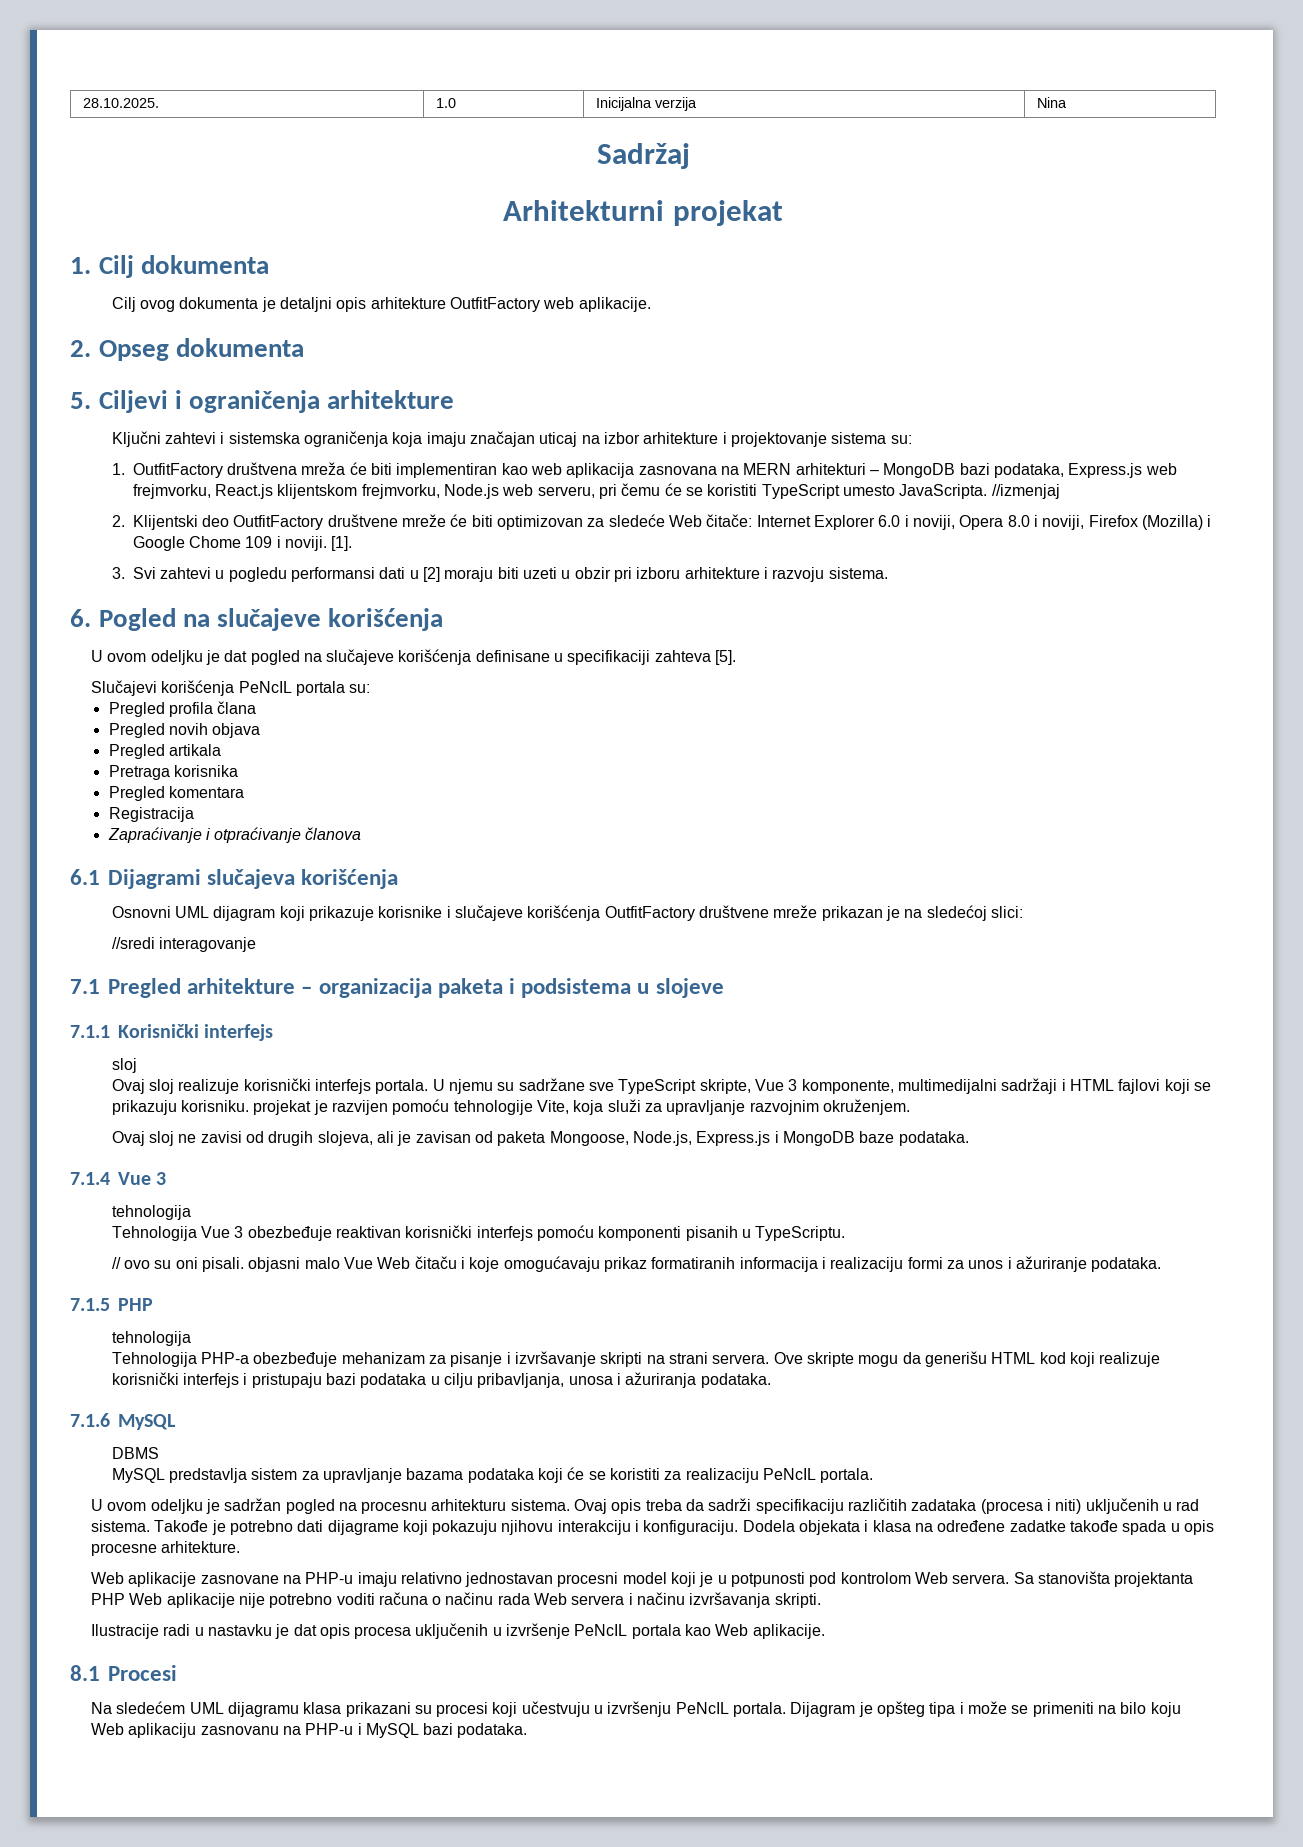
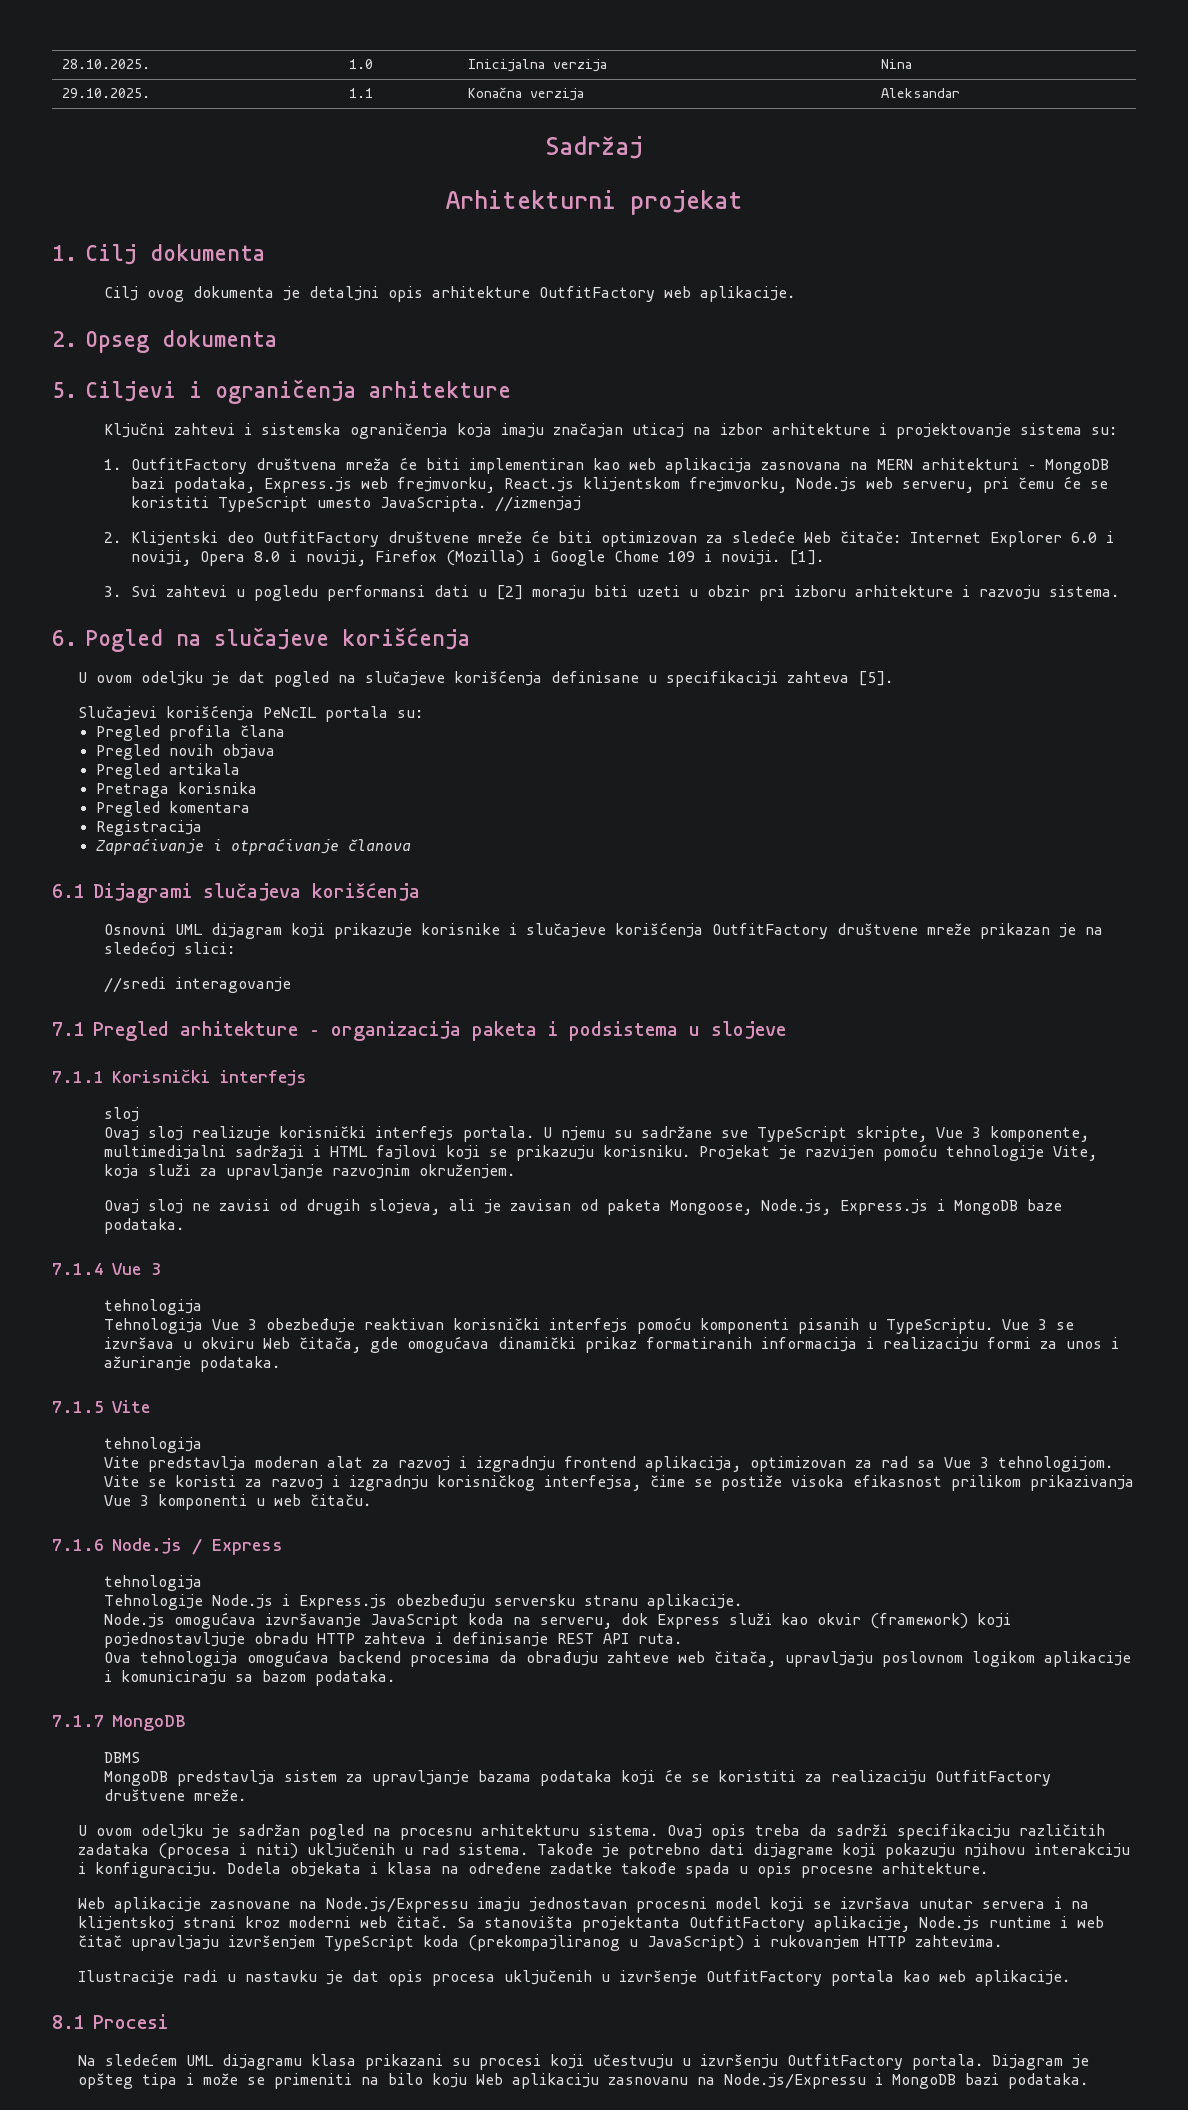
+ 29.10.2025. | 1.1 | Konačna verzija | Aleksandar
- U njemu su sadržane sve TypeScript skripte, Vue 3 komponente, multimedijalni sadržaji i HTML fajlovi koji se prikazuju korisniku. projekat je razvijen pomoću tehnologije Vite, koja služi za upravljanje razvojnim okruženjem.
+ U njemu su sadržane sve TypeScript skripte, Vue 3 komponente, multimedijalni sadržaji i HTML fajlovi koji se prikazuju korisniku. Projekat je razvijen pomoću tehnologije Vite, koja služi za upravljanje razvojnim okruženjem.
- Tehnologija Vue 3 obezbeđuje reaktivan korisnički interfejs pomoću komponenti pisanih u TypeScriptu.
- // ovo su oni pisali. objasni malo Vue Web čitaču i koje omogućavaju prikaz formatiranih informacija i realizaciju formi za unos i ažuriranje podataka.
+ Tehnologija Vue 3 obezbeđuje reaktivan korisnički interfejs pomoću komponenti pisanih u TypeScriptu. Vue 3 se izvršava u okviru Web čitača, gde omogućava dinamički prikaz formatiranih informacija i realizaciju formi za unos i ažuriranje podataka.
- 7.1.5 PHP
+ 7.1.5 Vite
  tehnologija
- Tehnologija PHP-a obezbeđuje mehanizam za pisanje i izvršavanje skripti na strani servera. Ove skripte mogu da generišu HTML kod koji realizuje korisnički interfejs i pristupaju bazi podataka u cilju pribavljanja, unosa i ažuriranja podataka.
- 7.1.6 MySQL
+ Vite predstavlja moderan alat za razvoj i izgradnju frontend aplikacija, optimizovan za rad sa Vue 3 tehnologijom. Vite se koristi za razvoj i izgradnju korisničkog interfejsa, čime se postiže visoka efikasnost prilikom prikazivanja Vue 3 komponenti u web čitaču.
+ 7.1.6 Node.js / Express
+ tehnologija
+ Tehnologije Node.js i Express.js obezbeđuju serversku stranu aplikacije.
+ Node.js omogućava izvršavanje JavaScript koda na serveru, dok Express služi kao okvir (framework) koji pojednostavljuje obradu HTTP zahteva i definisanje REST API ruta.
+ Ova tehnologija omogućava backend procesima da obrađuju zahteve web čitača, upravljaju poslovnom logikom aplikacije i komuniciraju sa bazom podataka.
+ 7.1.7 MongoDB
- MySQL predstavlja sistem za upravljanje bazama podataka koji će se koristiti za realizaciju PeNcIL portala.
+ MongoDB predstavlja sistem za upravljanje bazama podataka koji će se koristiti za realizaciju OutfitFactory društvene mreže.
- Web aplikacije zasnovane na PHP-u imaju relativno jednostavan procesni model koji je u potpunosti pod kontrolom Web servera. Sa stanovišta projektanta PHP Web aplikacije nije potrebno voditi računa o načinu rada Web servera i načinu izvršavanja skripti.
+ Web aplikacije zasnovane na Node.js/Expressu imaju jednostavan procesni model koji se izvršava unutar servera i na klijentskoj strani kroz moderni web čitač. Sa stanovišta projektanta OutfitFactory aplikacije, Node.js runtime i web čitač upravljaju izvršenjem TypeScript koda (prekompajliranog u JavaScript) i rukovanjem HTTP zahtevima.
- Ilustracije radi u nastavku je dat opis procesa uključenih u izvršenje PeNcIL portala kao Web aplikacije.
+ Ilustracije radi u nastavku je dat opis procesa uključenih u izvršenje OutfitFactory portala kao web aplikacije.
- Na sledećem UML dijagramu klasa prikazani su procesi koji učestvuju u izvršenju PeNcIL portala.
+ Na sledećem UML dijagramu klasa prikazani su procesi koji učestvuju u izvršenju OutfitFactory portala.
- Dijagram je opšteg tipa i može se primeniti na bilo koju Web aplikaciju zasnovanu na PHP-u i MySQL bazi podataka.
+ Dijagram je opšteg tipa i može se primeniti na bilo koju Web aplikaciju zasnovanu na Node.js/Expressu i MongoDB bazi podataka.

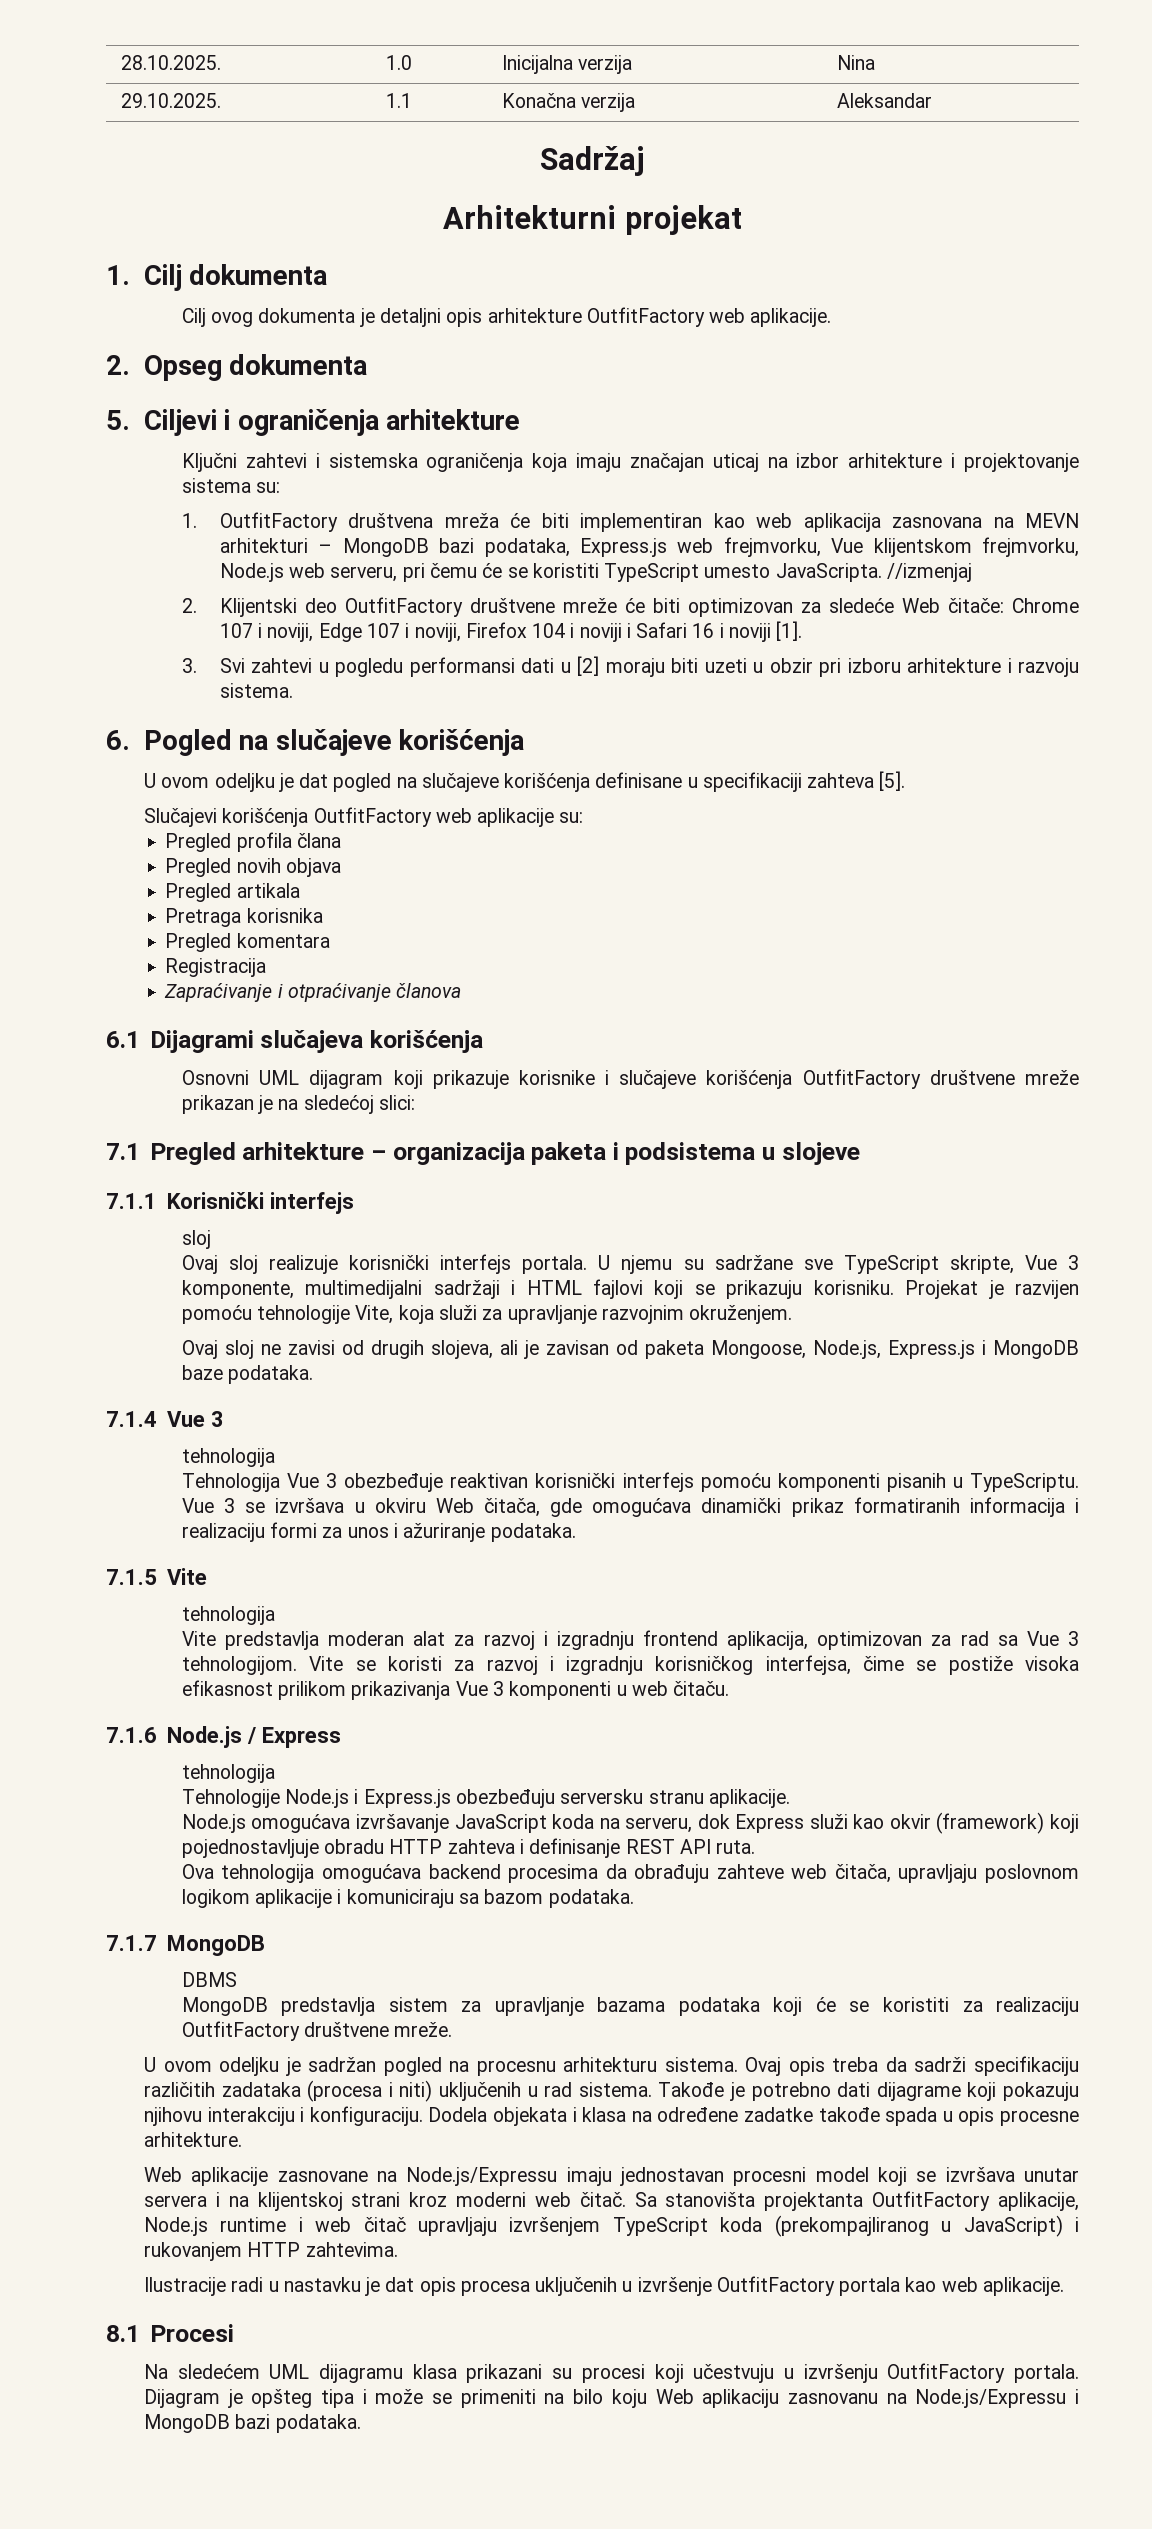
- 1. OutfitFactory društvena mreža će biti implementiran kao web aplikacija zasnovana na MERN arhitekturi – MongoDB bazi podataka, Express.js web frejmvorku, React.js klijentskom frejmvorku, Node.js web serveru, pri čemu će se koristiti TypeScript umesto JavaScripta.
+ 1. OutfitFactory društvena mreža će biti implementiran kao web aplikacija zasnovana na MEVN arhitekturi – MongoDB bazi podataka, Express.js web frejmvorku, Vue klijentskom frejmvorku, Node.js web serveru, pri čemu će se koristiti TypeScript umesto JavaScripta.
- 2. Klijentski deo OutfitFactory društvene mreže će biti optimizovan za sledeće Web čitače: Internet Explorer 6.0 i noviji, Opera 8.0 i noviji, Firefox (Mozilla) i Google Chome 109 i noviji. [1].
+ 2. Klijentski deo OutfitFactory društvene mreže će biti optimizovan za sledeće Web čitače: Chrome 107 i noviji, Edge 107 i noviji, Firefox 104 i noviji i Safari 16 i noviji [1].
- Slučajevi korišćenja PeNcIL portala su:
+ Slučajevi korišćenja OutfitFactory web aplikacije su:
- //sredi interagovanje

